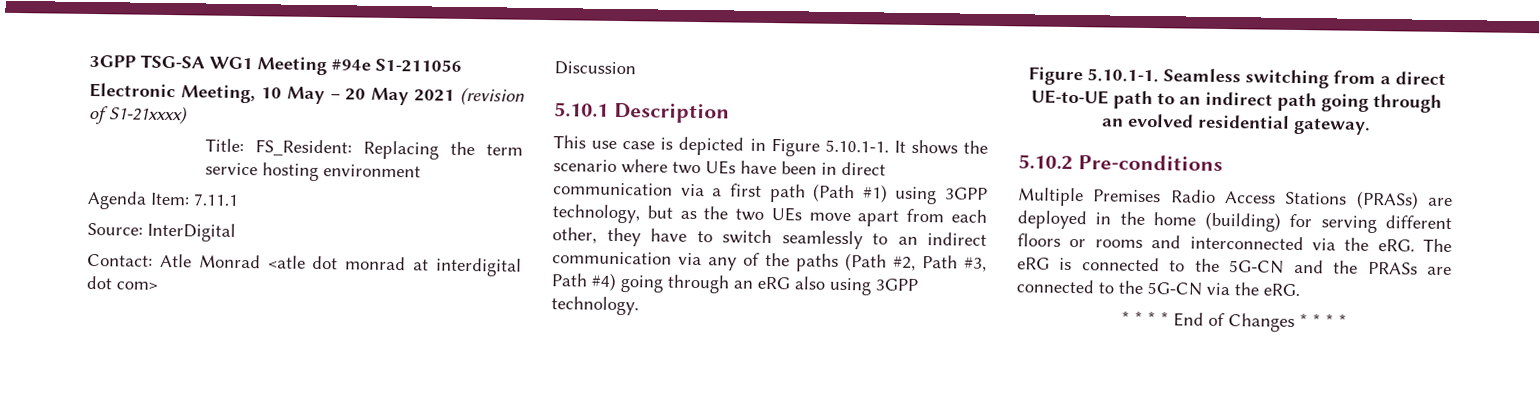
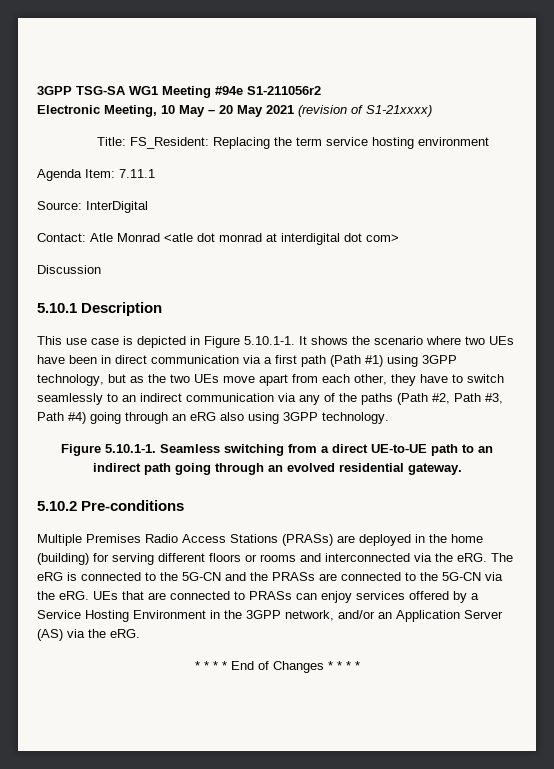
- 3GPP TSG-SA WG1 Meeting #94e S1-211056
+ 3GPP TSG-SA WG1 Meeting #94e S1-211056r2
+ UEs that are connected to PRASs can enjoy services offered by a Service Hosting Environment in the 3GPP network, and/or an Application Server (AS) via the eRG.

